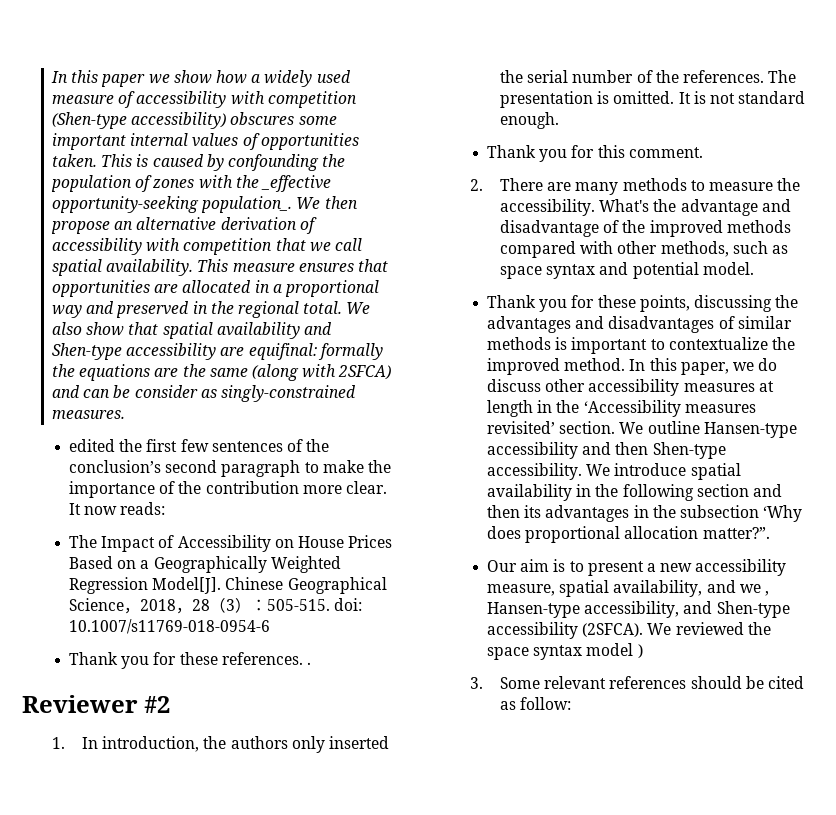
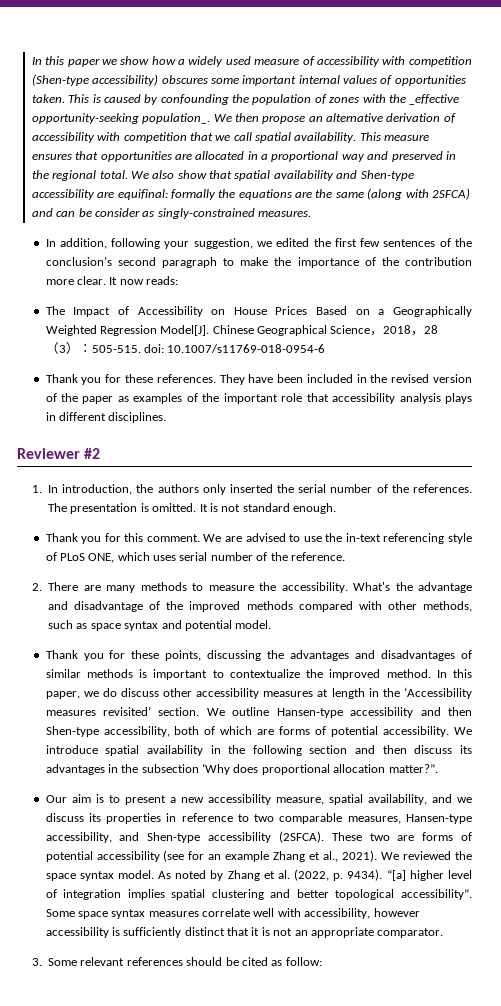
- edited the first few sentences of the conclusion’s second paragraph to make the importance of the contribution more clear.
+ In addition, following your suggestion, we edited the first few sentences of the conclusion’s second paragraph to make the importance of the contribution more clear.
- Thank you for these references. .
+ Thank you for these references. They have been included in the revised version of the paper as examples of the important role that accessibility analysis plays in different disciplines.
+ We are advised to use the in-text referencing style of PLoS ONE, which uses serial number of the reference.
- We outline Hansen-type accessibility and then Shen-type accessibility.
+ We outline Hansen-type accessibility and then Shen-type accessibility, both of which are forms of potential accessibility.
- We introduce spatial availability in the following section and then its advantages in the subsection ‘Why does proportional allocation matter?”.
+ We introduce spatial availability in the following section and then discuss its advantages in the subsection ‘Why does proportional allocation matter?”.
- Our aim is to present a new accessibility measure, spatial availability, and we , Hansen-type accessibility, and Shen-type accessibility (2SFCA).
+ Our aim is to present a new accessibility measure, spatial availability, and we discuss its properties in reference to two comparable measures, Hansen-type accessibility, and Shen-type accessibility (2SFCA).
+ These two are forms of potential accessibility (see for an example Zhang et al., 2021).
- We reviewed the space syntax model )
+ We reviewed the space syntax model. As noted by Zhang et al. (2022, p. 9434). “[a] higher level of integration implies spatial clustering and better topological accessibility”. Some space syntax measures correlate well with accessibility, however accessibility is sufficiently distinct that it is not an appropriate comparator.

